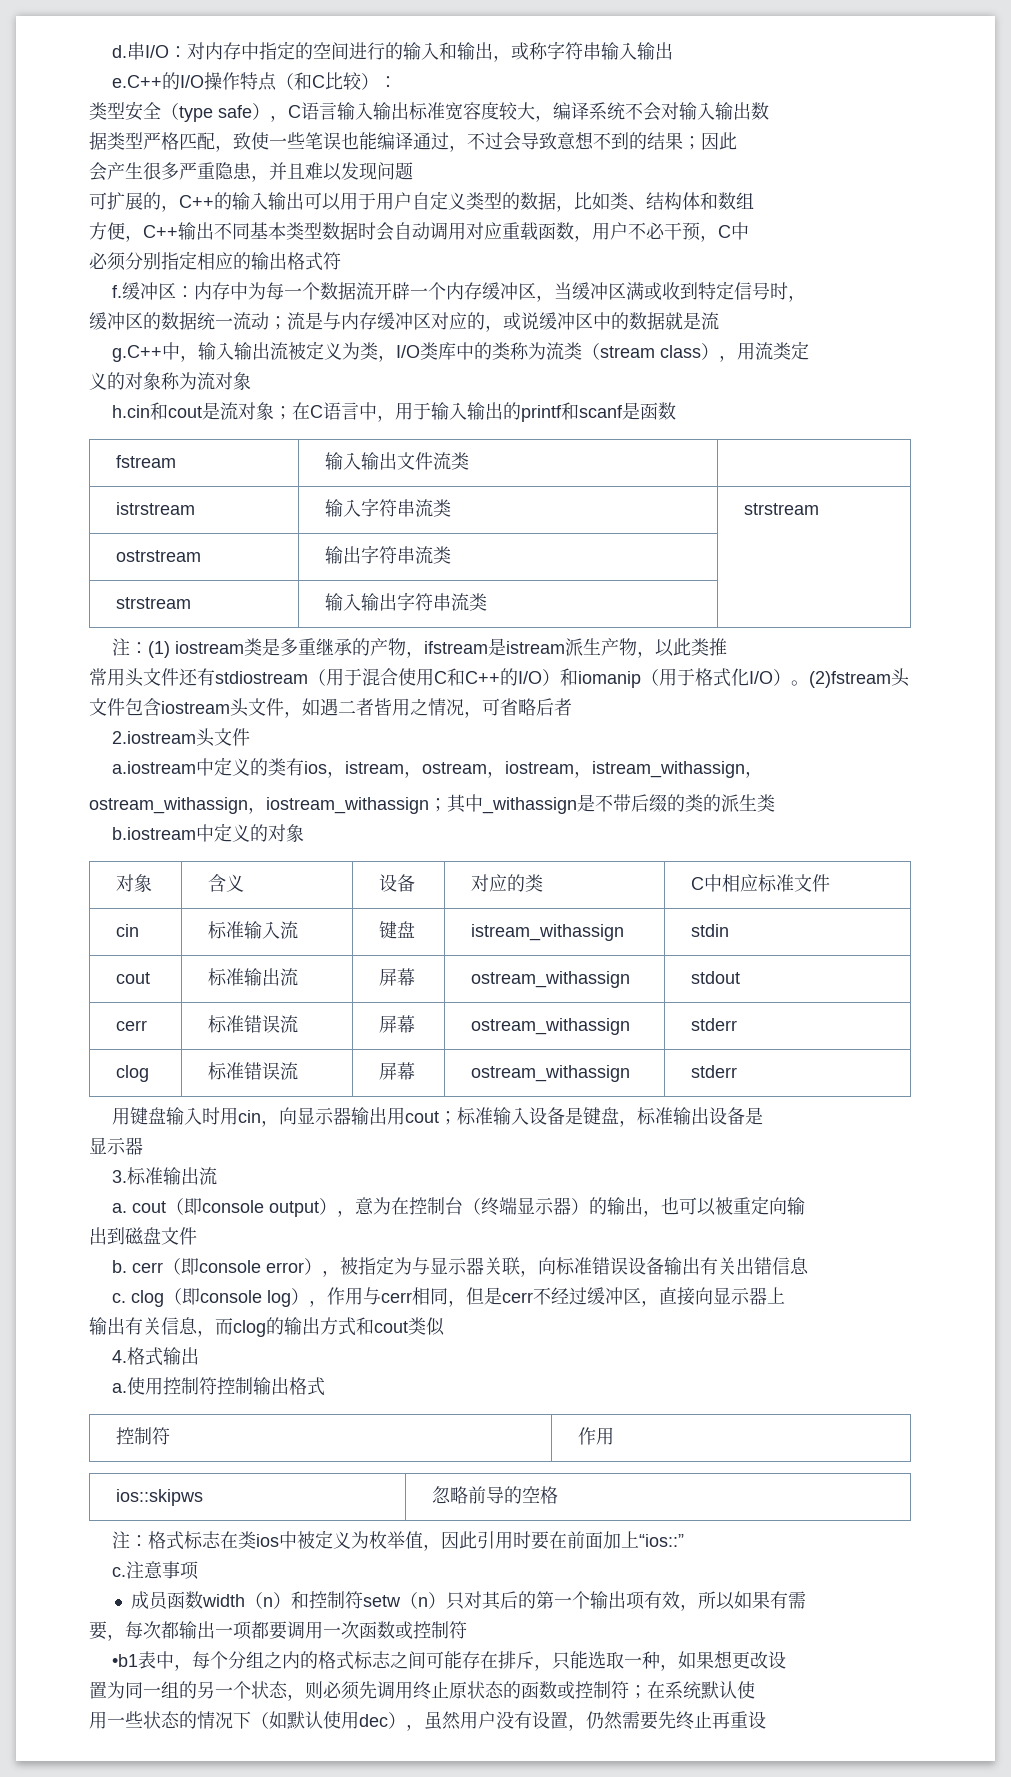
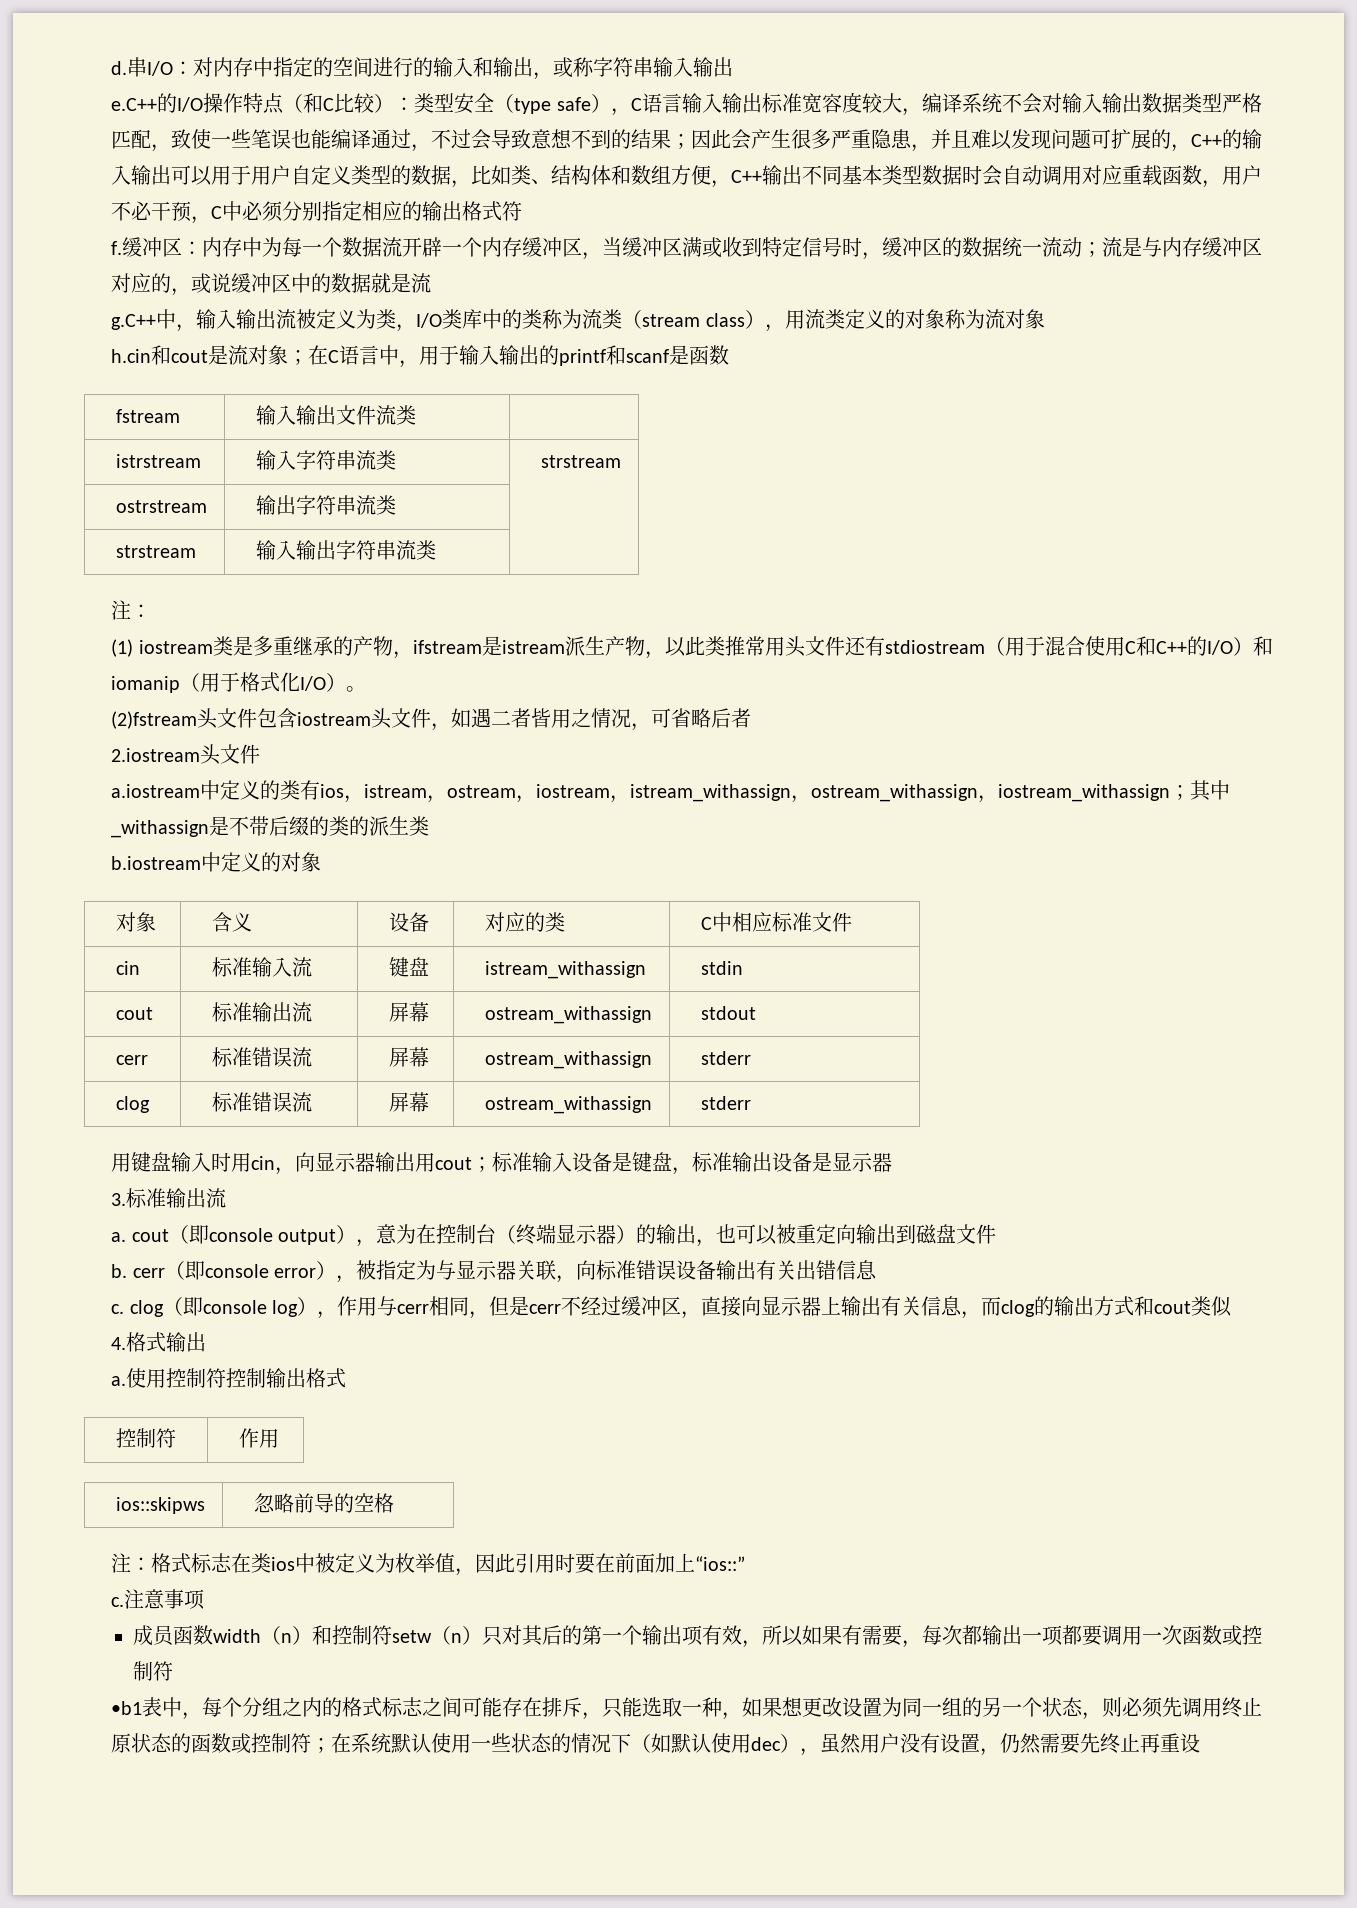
- e.C++的I/O操作特点（和C比较）：
- 类型安全（type safe），C语言输入输出标准宽容度较大，编译系统不会对输入输出数
- 据类型严格匹配，致使一些笔误也能编译通过，不过会导致意想不到的结果；因此
- 会产生很多严重隐患，并且难以发现问题
- 可扩展的，C++的输入输出可以用于用户自定义类型的数据，比如类、结构体和数组
- 方便，C++输出不同基本类型数据时会自动调用对应重载函数，用户不必干预，C中
- 必须分别指定相应的输出格式符
+ e.C++的I/O操作特点（和C比较）：类型安全（type safe），C语言输入输出标准宽容度较大，编译系统不会对输入输出数据类型严格匹配，致使一些笔误也能编译通过，不过会导致意想不到的结果；因此会产生很多严重隐患，并且难以发现问题可扩展的，C++的输入输出可以用于用户自定义类型的数据，比如类、结构体和数组方便，C++输出不同基本类型数据时会自动调用对应重载函数，用户不必干预，C中必须分别指定相应的输出格式符
- 缓冲区：内存中为每一个数据流开辟一个内存缓冲区，当缓冲区满或收到特定信号时，
- 缓冲区的数据统一流动；流是与内存缓冲区对应的，或说缓冲区中的数据就是流
+ 缓冲区：内存中为每一个数据流开辟一个内存缓冲区，当缓冲区满或收到特定信号时，缓冲区的数据统一流动；流是与内存缓冲区对应的，或说缓冲区中的数据就是流
- g.C++中，输入输出流被定义为类，I/O类库中的类称为流类（stream class），用流类定
- 义的对象称为流对象
+ g.C++中，输入输出流被定义为类，I/O类库中的类称为流类（stream class），用流类定义的对象称为流对象
  strstream | 输入输出字符串流类 |
- 注：(1) iostream类是多重继承的产物，ifstream是istream派生产物，以此类推
- 常用头文件还有stdiostream（用于混合使用C和C++的I/O）和iomanip（用于格式化I/O）。(2)fstream头文件包含iostream头文件，如遇二者皆用之情况，可省略后者
+ 注：
+ (1) iostream类是多重继承的产物，ifstream是istream派生产物，以此类推常用头文件还有stdiostream（用于混合使用C和C++的I/O）和iomanip（用于格式化I/O）。
+ (2)fstream头文件包含iostream头文件，如遇二者皆用之情况，可省略后者
- a.iostream中定义的类有ios，istream，ostream，iostream，istream_withassign，
- ostream_withassign，iostream_withassign；其中_withassign是不带后缀的类的派生类
+ a.iostream中定义的类有ios，istream，ostream，iostream，istream_withassign，ostream_withassign，iostream_withassign；其中_withassign是不带后缀的类的派生类
- 用键盘输入时用cin，向显示器输出用cout；标准输入设备是键盘，标准输出设备是
- 显示器
+ 用键盘输入时用cin，向显示器输出用cout；标准输入设备是键盘，标准输出设备是显示器
- a. cout（即console output），意为在控制台（终端显示器）的输出，也可以被重定向输
- 出到磁盘文件
+ a. cout（即console output），意为在控制台（终端显示器）的输出，也可以被重定向输出到磁盘文件
- c. clog（即console log），作用与cerr相同，但是cerr不经过缓冲区，直接向显示器上
- 输出有关信息，而clog的输出方式和cout类似
+ c. clog（即console log），作用与cerr相同，但是cerr不经过缓冲区，直接向显示器上输出有关信息，而clog的输出方式和cout类似
- 成员函数width（n）和控制符setw（n）只对其后的第一个输出项有效，所以如果有需
- 要，每次都输出一项都要调用一次函数或控制符
+ 成员函数width（n）和控制符setw（n）只对其后的第一个输出项有效，所以如果有需要，每次都输出一项都要调用一次函数或控制符
- •b1表中，每个分组之内的格式标志之间可能存在排斥，只能选取一种，如果想更改设
- 置为同一组的另一个状态，则必须先调用终止原状态的函数或控制符；在系统默认使
- 用一些状态的情况下（如默认使用dec），虽然用户没有设置，仍然需要先终止再重设
+ •b1表中，每个分组之内的格式标志之间可能存在排斥，只能选取一种，如果想更改设置为同一组的另一个状态，则必须先调用终止原状态的函数或控制符；在系统默认使用一些状态的情况下（如默认使用dec），虽然用户没有设置，仍然需要先终止再重设

